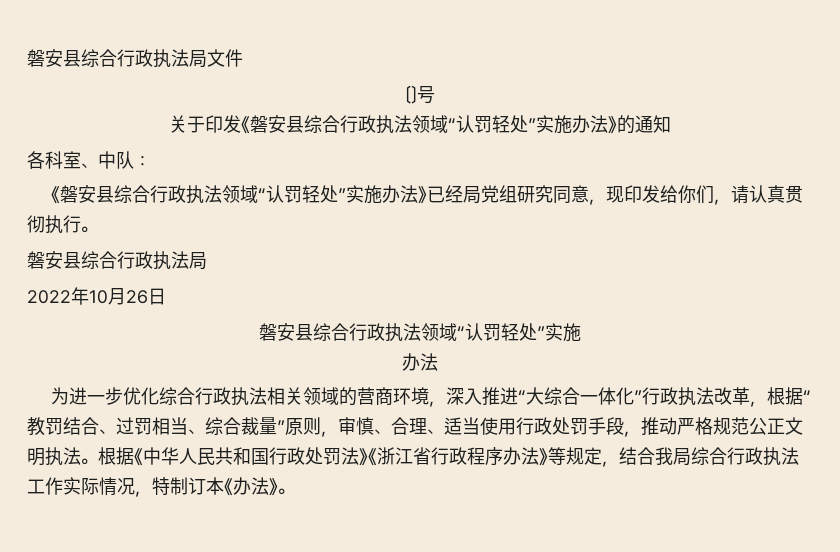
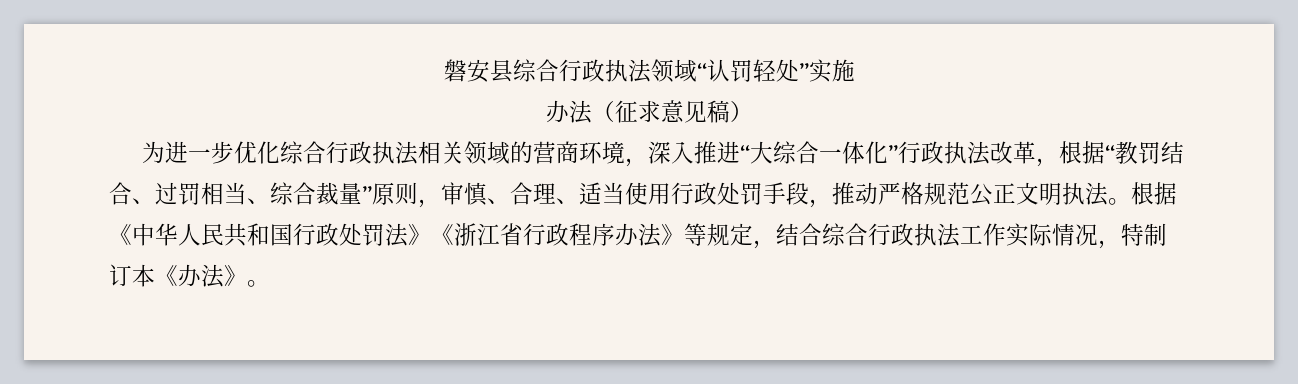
- 磐安县综合行政执法局文件
- 〔〕号
- 关于印发《磐安县综合行政执法领域“认罚轻处”实施办法》的通知
- 各科室、中队：
- 《磐安县综合行政执法领域“认罚轻处”实施办法》已经局党组研究同意，现印发给你们，请认真贯彻执行。
- 磐安县综合行政执法局
- 2022年10月26日
  磐安县综合行政执法领域“认罚轻处”实施
- 办法
+ 办法（征求意见稿）
- 根据《中华人民共和国行政处罚法》《浙江省行政程序办法》等规定，结合我局综合行政执法工作实际情况，特制订本《办法》。
+ 根据《中华人民共和国行政处罚法》《浙江省行政程序办法》等规定，结合综合行政执法工作实际情况，特制订本《办法》。

